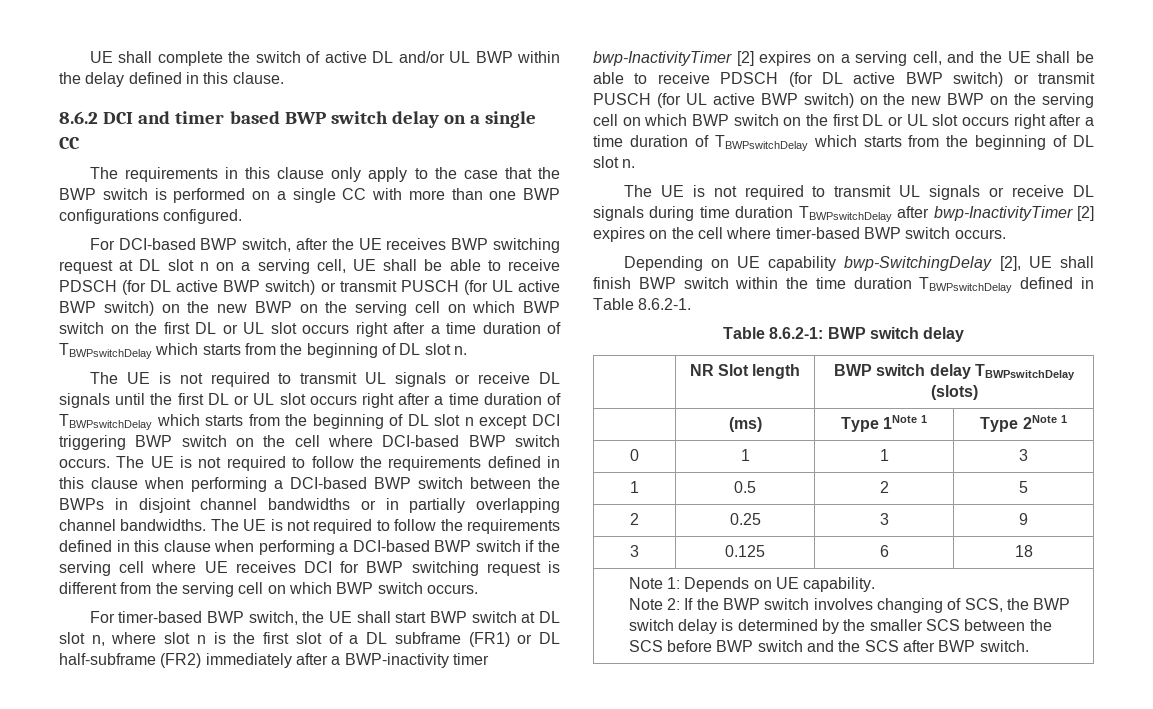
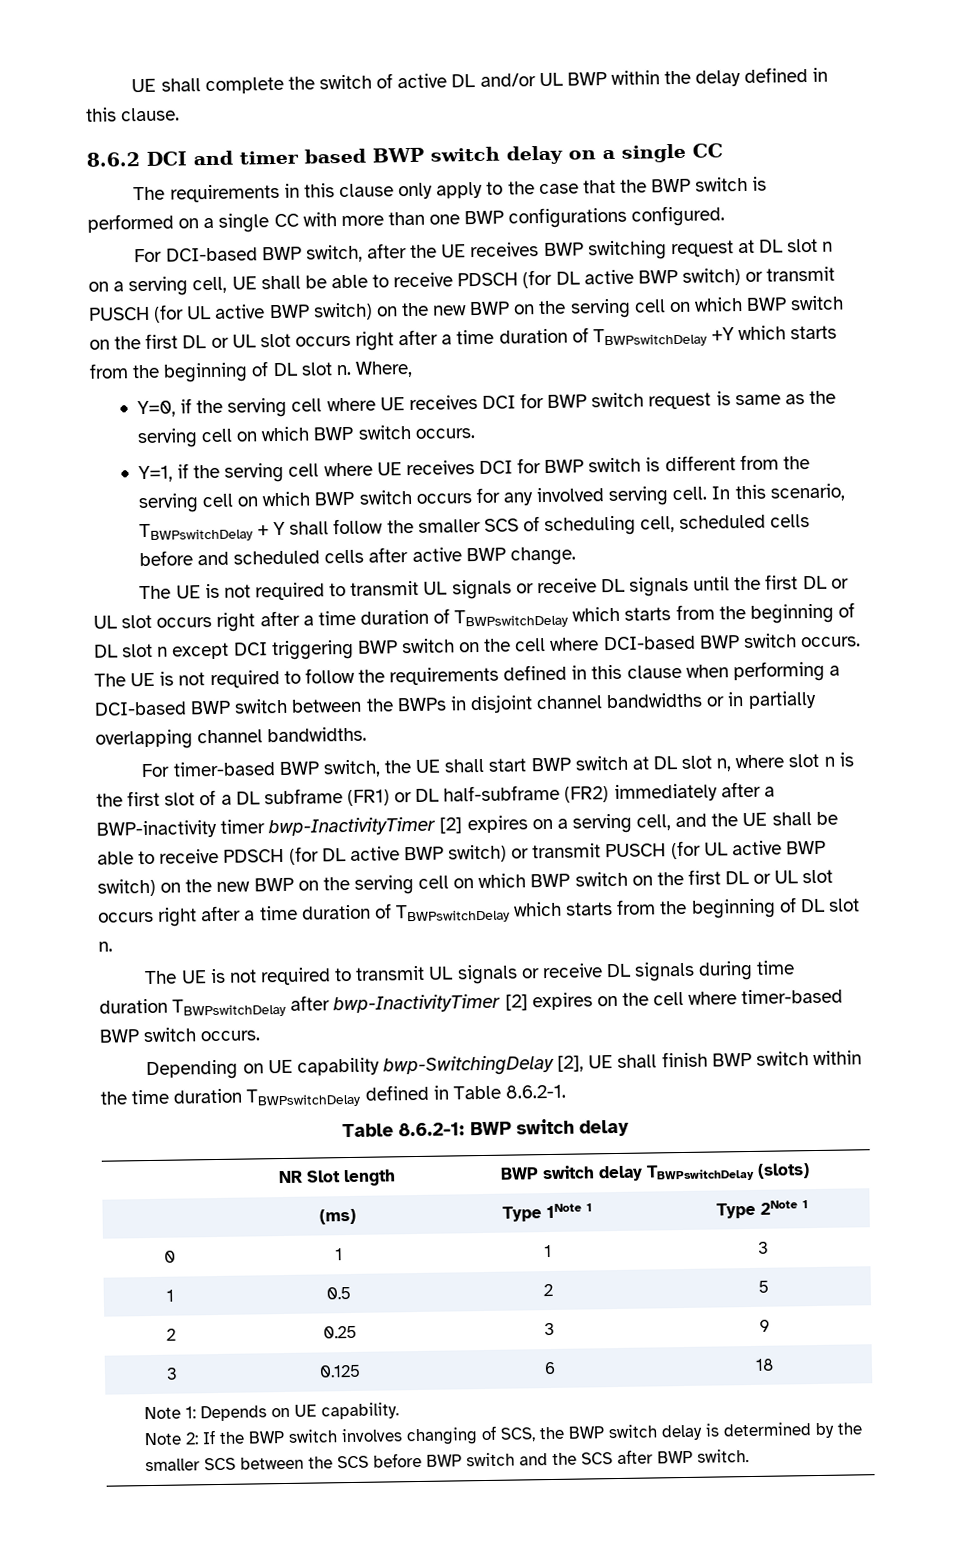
- For DCI-based BWP switch, after the UE receives BWP switching request at DL slot n on a serving cell, UE shall be able to receive PDSCH (for DL active BWP switch) or transmit PUSCH (for UL active BWP switch) on the new BWP on the serving cell on which BWP switch on the first DL or UL slot occurs right after a time duration of TBWPswitchDelay which starts from the beginning of DL slot n.
+ For DCI-based BWP switch, after the UE receives BWP switching request at DL slot n on a serving cell, UE shall be able to receive PDSCH (for DL active BWP switch) or transmit PUSCH (for UL active BWP switch) on the new BWP on the serving cell on which BWP switch on the first DL or UL slot occurs right after a time duration of TBWPswitchDelay +Y which starts from the beginning of DL slot n. Where,
+ Y=0, if the serving cell where UE receives DCI for BWP switch request is same as the serving cell on which BWP switch occurs.
+ Y=1, if the serving cell where UE receives DCI for BWP switch is different from the serving cell on which BWP switch occurs for any involved serving cell. In this scenario, TBWPswitchDelay + Y shall follow the smaller SCS of scheduling cell, scheduled cells before and scheduled cells after active BWP change.
- The UE is not required to follow the requirements defined in this clause when performing a DCI-based BWP switch if the serving cell where UE receives DCI for BWP switching request is different from the serving cell on which BWP switch occurs.

